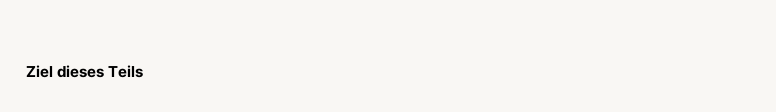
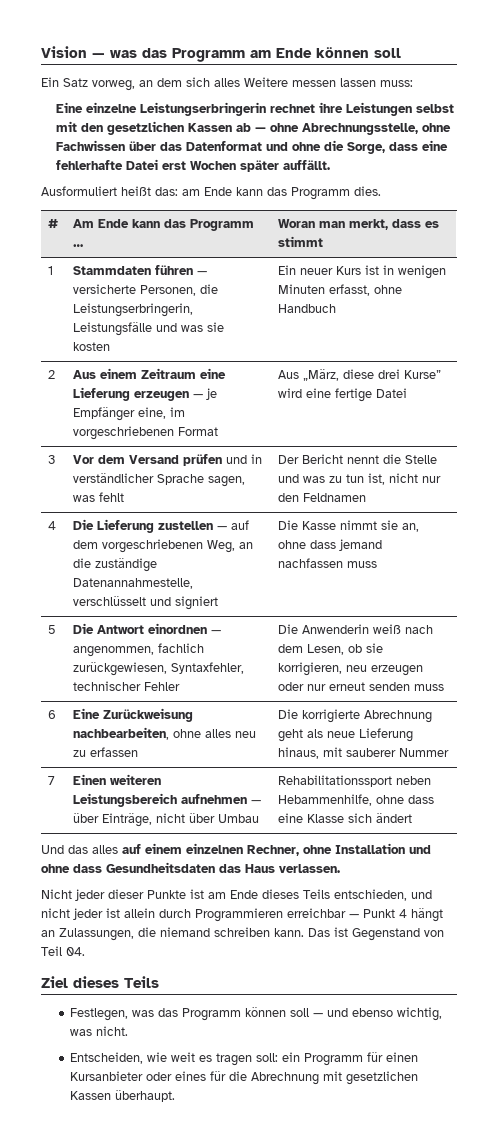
+ Vision — was das Programm am Ende können soll
+ Ein Satz vorweg, an dem sich alles Weitere messen lassen muss:
+ Eine einzelne Leistungserbringerin rechnet ihre Leistungen selbst mit den gesetzlichen Kassen ab — ohne Abrechnungsstelle, ohne Fachwissen über das Datenformat und ohne die Sorge, dass eine fehlerhafte Datei erst Wochen später auffällt.
+ Ausformuliert heißt das: am Ende kann das Programm dies.
+ # | Am Ende kann das Programm … | Woran man merkt, dass es stimmt
+ 1 | Stammdaten führen — versicherte Personen, die Leistungserbringerin, Leistungsfälle und was sie kosten | Ein neuer Kurs ist in wenigen Minuten erfasst, ohne Handbuch
+ 2 | Aus einem Zeitraum eine Lieferung erzeugen — je Empfänger eine, im vorgeschriebenen Format | Aus „März, diese drei Kurse” wird eine fertige Datei
+ 3 | Vor dem Versand prüfen und in verständlicher Sprache sagen, was fehlt | Der Bericht nennt die Stelle und was zu tun ist, nicht nur den Feldnamen
+ 4 | Die Lieferung zustellen — auf dem vorgeschriebenen Weg, an die zuständige Datenannahmestelle, verschlüsselt und signiert | Die Kasse nimmt sie an, ohne dass jemand nachfassen muss
+ 5 | Die Antwort einordnen — angenommen, fachlich zurückgewiesen, Syntaxfehler, technischer Fehler | Die Anwenderin weiß nach dem Lesen, ob sie korrigieren, neu erzeugen oder nur erneut senden muss
+ 6 | Eine Zurückweisung nachbearbeiten, ohne alles neu zu erfassen | Die korrigierte Abrechnung geht als neue Lieferung hinaus, mit sauberer Nummer
+ 7 | Einen weiteren Leistungsbereich aufnehmen — über Einträge, nicht über Umbau | Rehabilitationssport neben Hebammenhilfe, ohne dass eine Klasse sich ändert
+ Und das alles auf einem einzelnen Rechner, ohne Installation und ohne dass Gesundheitsdaten das Haus verlassen.
+ Nicht jeder dieser Punkte ist am Ende dieses Teils entschieden, und nicht jeder ist allein durch Programmieren erreichbar — Punkt 4 hängt an Zulassungen, die niemand schreiben kann. Das ist Gegenstand von Teil 04.
  Ziel dieses Teils
+ Festlegen, was das Programm können soll — und ebenso wichtig, was nicht.
+ Entscheiden, wie weit es tragen soll: ein Programm für einen Kursanbieter oder eines für die Abrechnung mit gesetzlichen Kassen überhaupt.

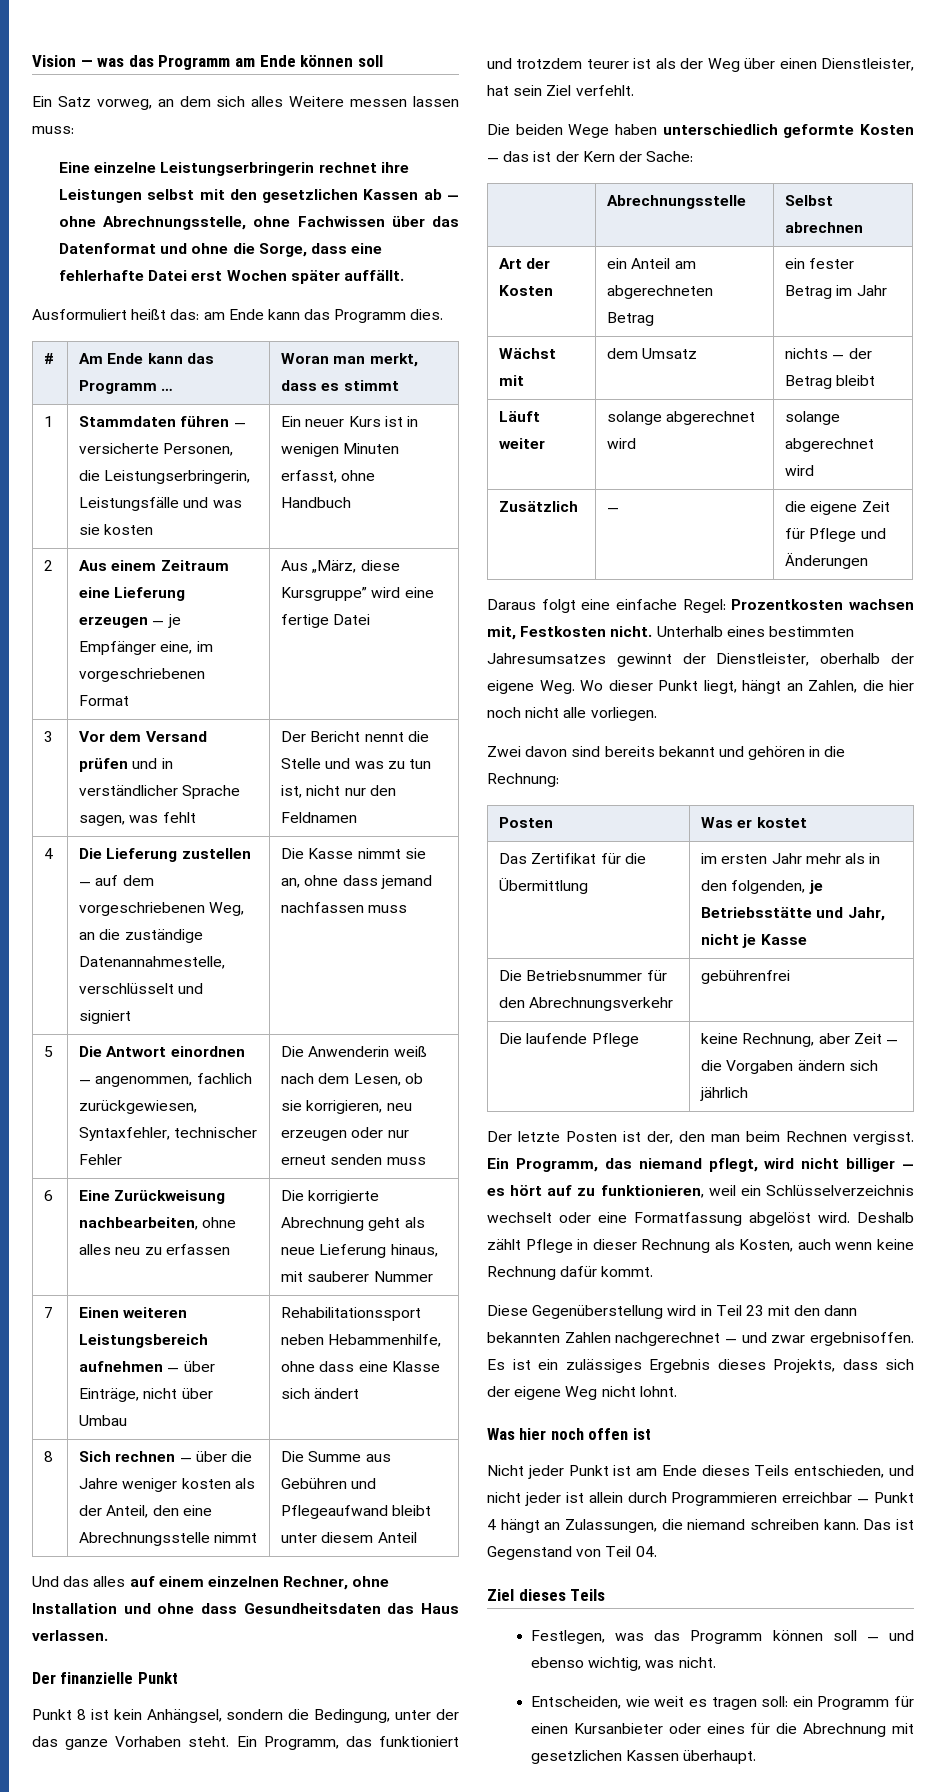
- 2 | Aus einem Zeitraum eine Lieferung erzeugen — je Empfänger eine, im vorgeschriebenen Format | Aus „März, diese drei Kurse” wird eine fertige Datei
+ 2 | Aus einem Zeitraum eine Lieferung erzeugen — je Empfänger eine, im vorgeschriebenen Format | Aus „März, diese Kursgruppe” wird eine fertige Datei
+ 8 | Sich rechnen — über die Jahre weniger kosten als der Anteil, den eine Abrechnungsstelle nimmt | Die Summe aus Gebühren und Pflegeaufwand bleibt unter diesem Anteil
+ Der finanzielle Punkt
+ Punkt 8 ist kein Anhängsel, sondern die Bedingung, unter der das ganze Vorhaben steht. Ein Programm, das funktioniert und trotzdem teurer ist als der Weg über einen Dienstleister, hat sein Ziel verfehlt.
+ Die beiden Wege haben unterschiedlich geformte Kosten — das ist der Kern der Sache:
+ | Abrechnungsstelle | Selbst abrechnen
+ Art der Kosten | ein Anteil am abgerechneten Betrag | ein fester Betrag im Jahr
+ Wächst mit | dem Umsatz | nichts — der Betrag bleibt
+ Läuft weiter | solange abgerechnet wird | solange abgerechnet wird
+ Zusätzlich | — | die eigene Zeit für Pflege und Änderungen
+ Daraus folgt eine einfache Regel: Prozentkosten wachsen mit, Festkosten nicht. Unterhalb eines bestimmten Jahresumsatzes gewinnt der Dienstleister, oberhalb der eigene Weg. Wo dieser Punkt liegt, hängt an Zahlen, die hier noch nicht alle vorliegen.
+ Zwei davon sind bereits bekannt und gehören in die Rechnung:
+ Posten | Was er kostet
+ Das Zertifikat für die Übermittlung | im ersten Jahr mehr als in den folgenden, je Betriebsstätte und Jahr, nicht je Kasse
+ Die Betriebsnummer für den Abrechnungsverkehr | gebührenfrei
+ Die laufende Pflege | keine Rechnung, aber Zeit — die Vorgaben ändern sich jährlich
+ Der letzte Posten ist der, den man beim Rechnen vergisst. Ein Programm, das niemand pflegt, wird nicht billiger — es hört auf zu funktionieren, weil ein Schlüsselverzeichnis wechselt oder eine Formatfassung abgelöst wird. Deshalb zählt Pflege in dieser Rechnung als Kosten, auch wenn keine Rechnung dafür kommt.
+ Diese Gegenüberstellung wird in Teil 23 mit den dann bekannten Zahlen nachgerechnet — und zwar ergebnisoffen. Es ist ein zulässiges Ergebnis dieses Projekts, dass sich der eigene Weg nicht lohnt.
+ Was hier noch offen ist
- Nicht jeder dieser Punkte ist am Ende dieses Teils entschieden, und nicht jeder ist allein durch Programmieren erreichbar — Punkt 4 hängt an Zulassungen, die niemand schreiben kann.
+ Nicht jeder Punkt ist am Ende dieses Teils entschieden, und nicht jeder ist allein durch Programmieren erreichbar — Punkt 4 hängt an Zulassungen, die niemand schreiben kann.

